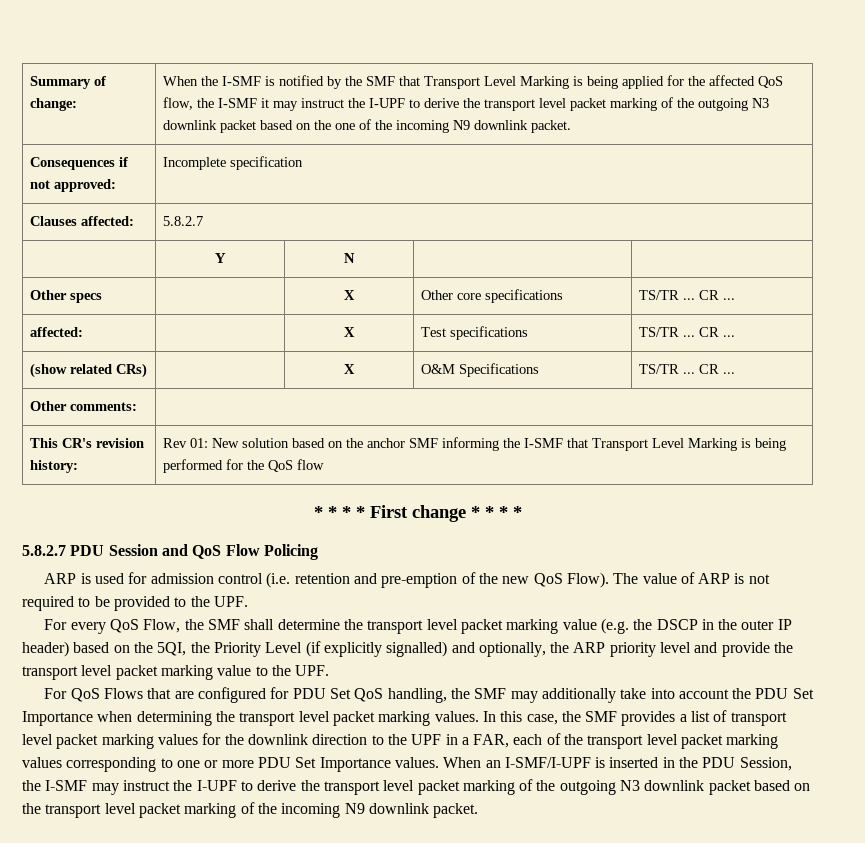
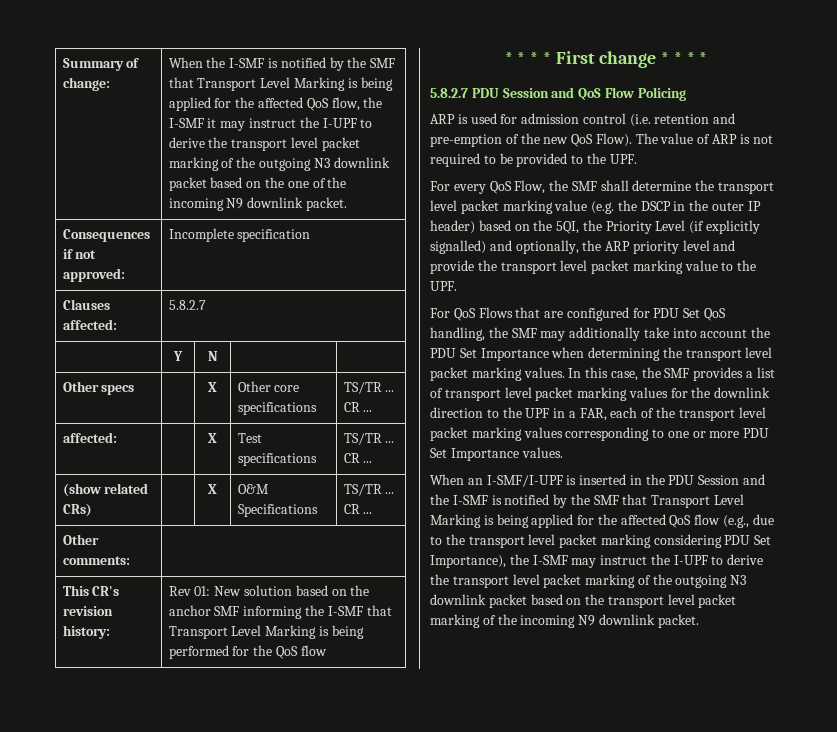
- In this case, the SMF provides a list of transport level packet marking values for the downlink direction to the UPF in a FAR, each of the transport level packet marking values corresponding to one or more PDU Set Importance values. When an I-SMF/I-UPF is inserted in the PDU Session, the I-SMF may instruct the I-UPF to derive the transport level packet marking of the outgoing N3 downlink packet based on the transport level packet marking of the incoming N9 downlink packet.
+ In this case, the SMF provides a list of transport level packet marking values for the downlink direction to the UPF in a FAR, each of the transport level packet marking values corresponding to one or more PDU Set Importance values.
+ When an I-SMF/I-UPF is inserted in the PDU Session and the I-SMF is notified by the SMF that Transport Level Marking is being applied for the affected QoS flow (e.g., due to the transport level packet marking considering PDU Set Importance), the I-SMF may instruct the I-UPF to derive the transport level packet marking of the outgoing N3 downlink packet based on the transport level packet marking of the incoming N9 downlink packet.

